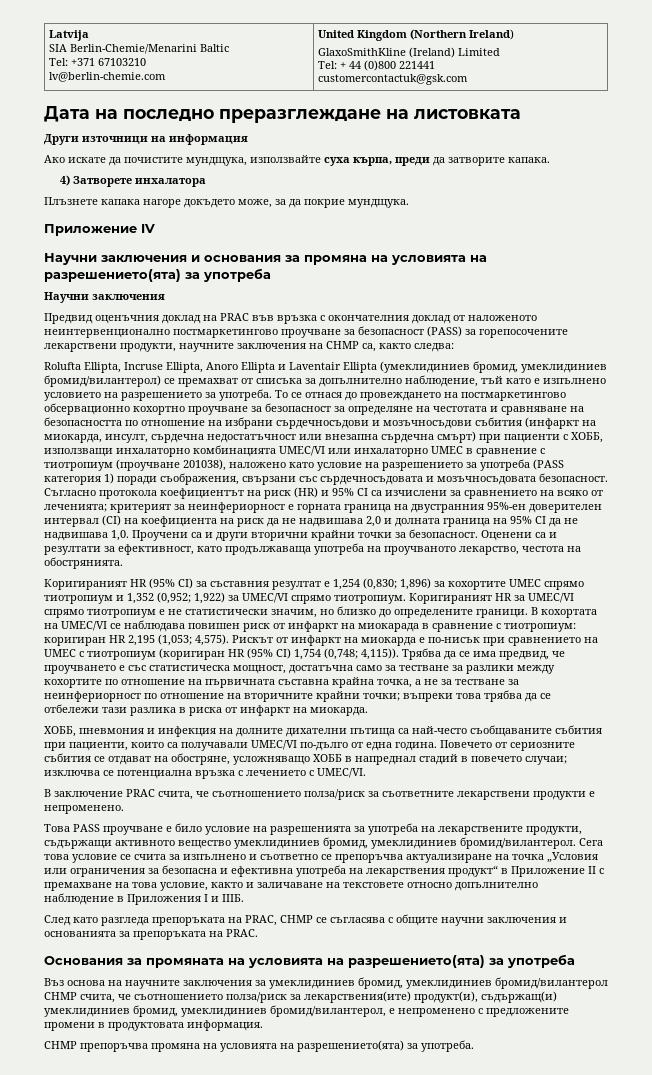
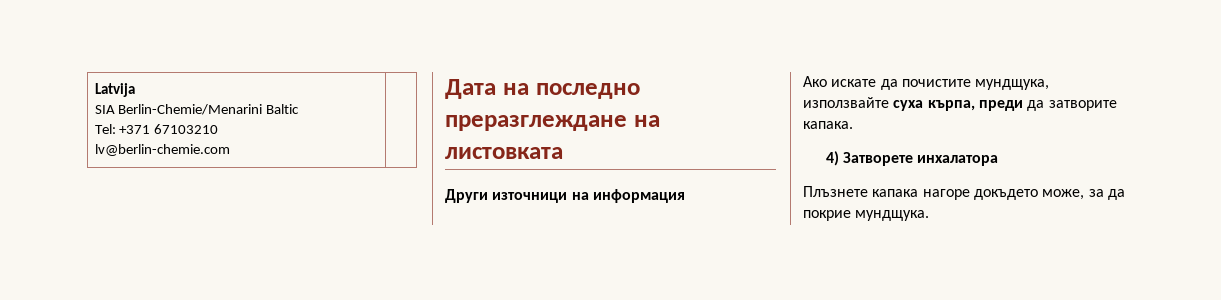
  Latvija
  SIA Berlin-Chemie/Menarini Baltic
  Tel: +371 67103210
- lv@berlin-chemie.com | United Kingdom (Northern Ireland)
- GlaxoSmithKline (Ireland) Limited
- Tel: + 44 (0)800 221441
- customercontactuk@gsk.com
+ lv@berlin-chemie.com |
- Приложение IV
- Научни заключения и основания за промяна на условията на разрешението(ята) за употреба
- Научни заключения
- Предвид оценъчния доклад на PRAC във връзка с окончателния доклад от наложеното неинтервенционално постмаркетингово проучване за безопасност (PASS) за горепосочените лекарствени продукти, научните заключения на CHMP са, както следва:
- Rolufta Ellipta, Incruse Ellipta, Anoro Ellipta и Laventair Ellipta (умеклидиниев бромид, умеклидиниев бромид/вилантерол) се премахват от списъка за допълнително наблюдение, тъй като е изпълнено условието на разрешението за употреба. То се отнася до провеждането на постмаркетингово обсервационно кохортно проучване за безопасност за определяне на честотата и сравняване на безопасността по отношение на избрани сърдечносъдови и мозъчносъдови събития (инфаркт на миокарда, инсулт, сърдечна недостатъчност или внезапна сърдечна смърт) при пациенти с ХОББ, използващи инхалаторно комбинацията UMEC/VI или инхалаторно UMEC в сравнение с тиотропиум (проучване 201038), наложено като условие на разрешението за употреба (PASS категория 1) поради съображения, свързани със сърдечносъдовата и мозъчносъдовата безопасност. Съгласно протокола коефициентът на риск (HR) и 95% CI са изчислени за сравнението на всяко от леченията; критерият за неинфериорност е горната граница на двустранния 95%-ен доверителен интервал (CI) на коефициента на риск да не надвишава 2,0 и долната граница на 95% CI да не надвишава 1,0. Проучени са и други вторични крайни точки за безопасност. Оценени са и резултати за ефективност, като продължаваща употреба на проучваното лекарство, честота на обострянията.
- Коригираният HR (95% CI) за съставния резултат е 1,254 (0,830; 1,896) за кохортите UMEC спрямо тиотропиум и 1,352 (0,952; 1,922) за UMEC/VI спрямо тиотропиум. Коригираният HR за UMEC/VI спрямо тиотропиум е не статистически значим, но близко до определените граници. В кохортата на UMEC/VI се наблюдава повишен риск от инфаркт на миокарада в сравнение с тиотропиум: коригиран HR 2,195 (1,053; 4,575). Рискът от инфаркт на миокарда е по-нисък при сравнението на UMEC с тиотропиум (коригиран HR (95% CI) 1,754 (0,748; 4,115)). Трябва да се има предвид, че проучването е със статистическа мощност, достатъчна само за тестване за разлики между кохортите по отношение на първичната съставна крайна точка, а не за тестване за неинфериорност по отношение на вторичните крайни точки; въпреки това трябва да се отбележи тази разлика в риска от инфаркт на миокарда.
- ХОББ, пневмония и инфекция на долните дихателни пътища са най-често съобщаваните събития при пациенти, които са получавали UMEC/VI по-дълго от една година. Повечето от сериозните събития се отдават на обостряне, усложняващо ХОББ в напреднал стадий в повечето случаи; изключва се потенциална връзка с лечението с UMEC/VI.
- В заключение PRAC счита, че съотношението полза/риск за съответните лекарствени продукти е непроменено.
- Това PASS проучване е било условие на разрешенията за употреба на лекарствените продукти, съдържащи активното вещество умеклидиниев бромид, умеклидиниев бромид/вилантерол. Сега това условие се счита за изпълнено и съответно се препоръчва актуализиране на точка „Условия или ограничения за безопасна и ефективна употреба на лекарствения продукт“ в Приложение II с премахване на това условие, както и заличаване на текстовете относно допълнително наблюдение в Приложения I и IIIБ.
- След като разгледа препоръката на PRAC, СНМР се съгласява с общите научни заключения и основанията за препоръката на PRAC.
- Основания за промяната на условията на разрешението(ята) за употреба
- Въз основа на научните заключения за умеклидиниев бромид, умеклидиниев бромид/вилантерол CHMP счита, че съотношението полза/риск за лекарствения(ите) продукт(и), съдържащ(и) умеклидиниев бромид, умеклидиниев бромид/вилантерол, е непроменено с предложените промени в продуктовата информация.
- CHMP препоръчва промяна на условията на разрешението(ята) за употреба.

